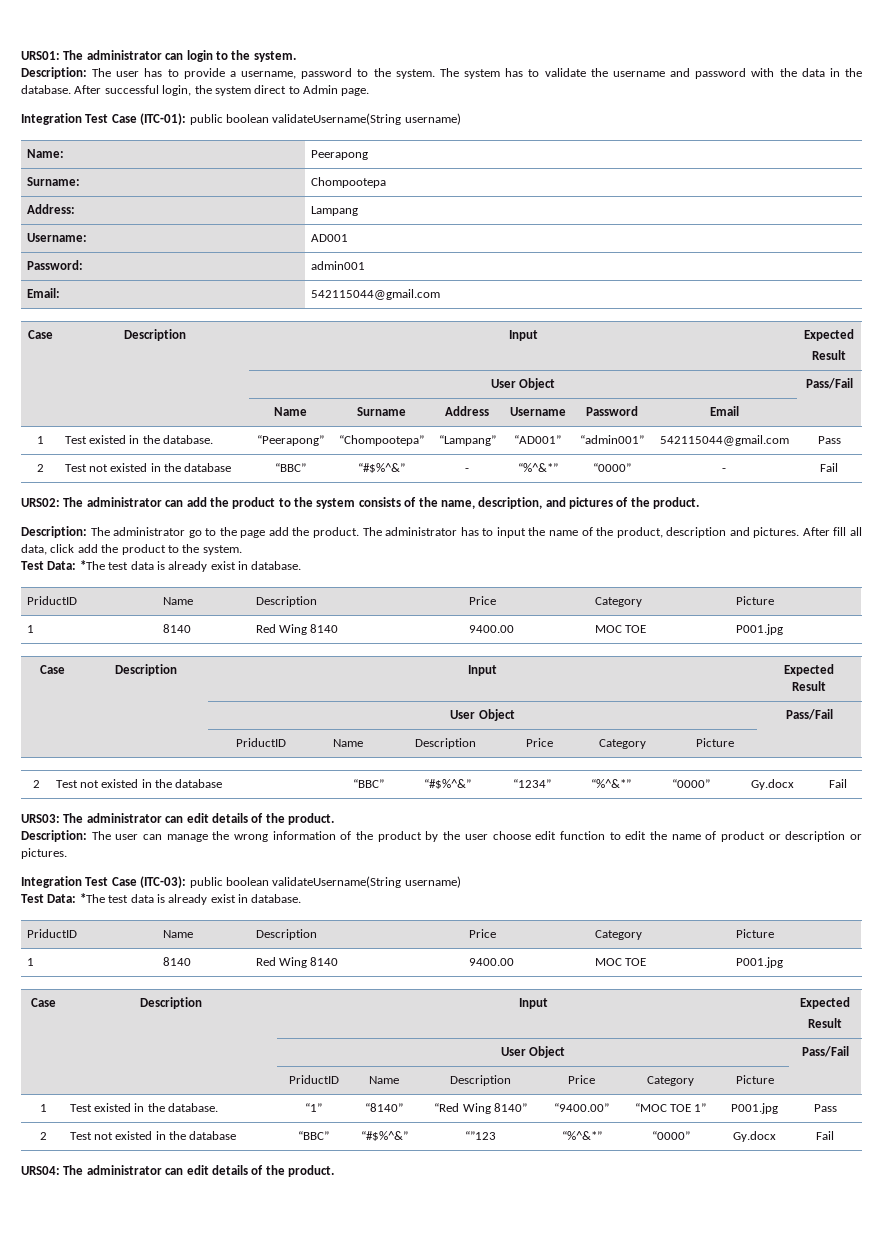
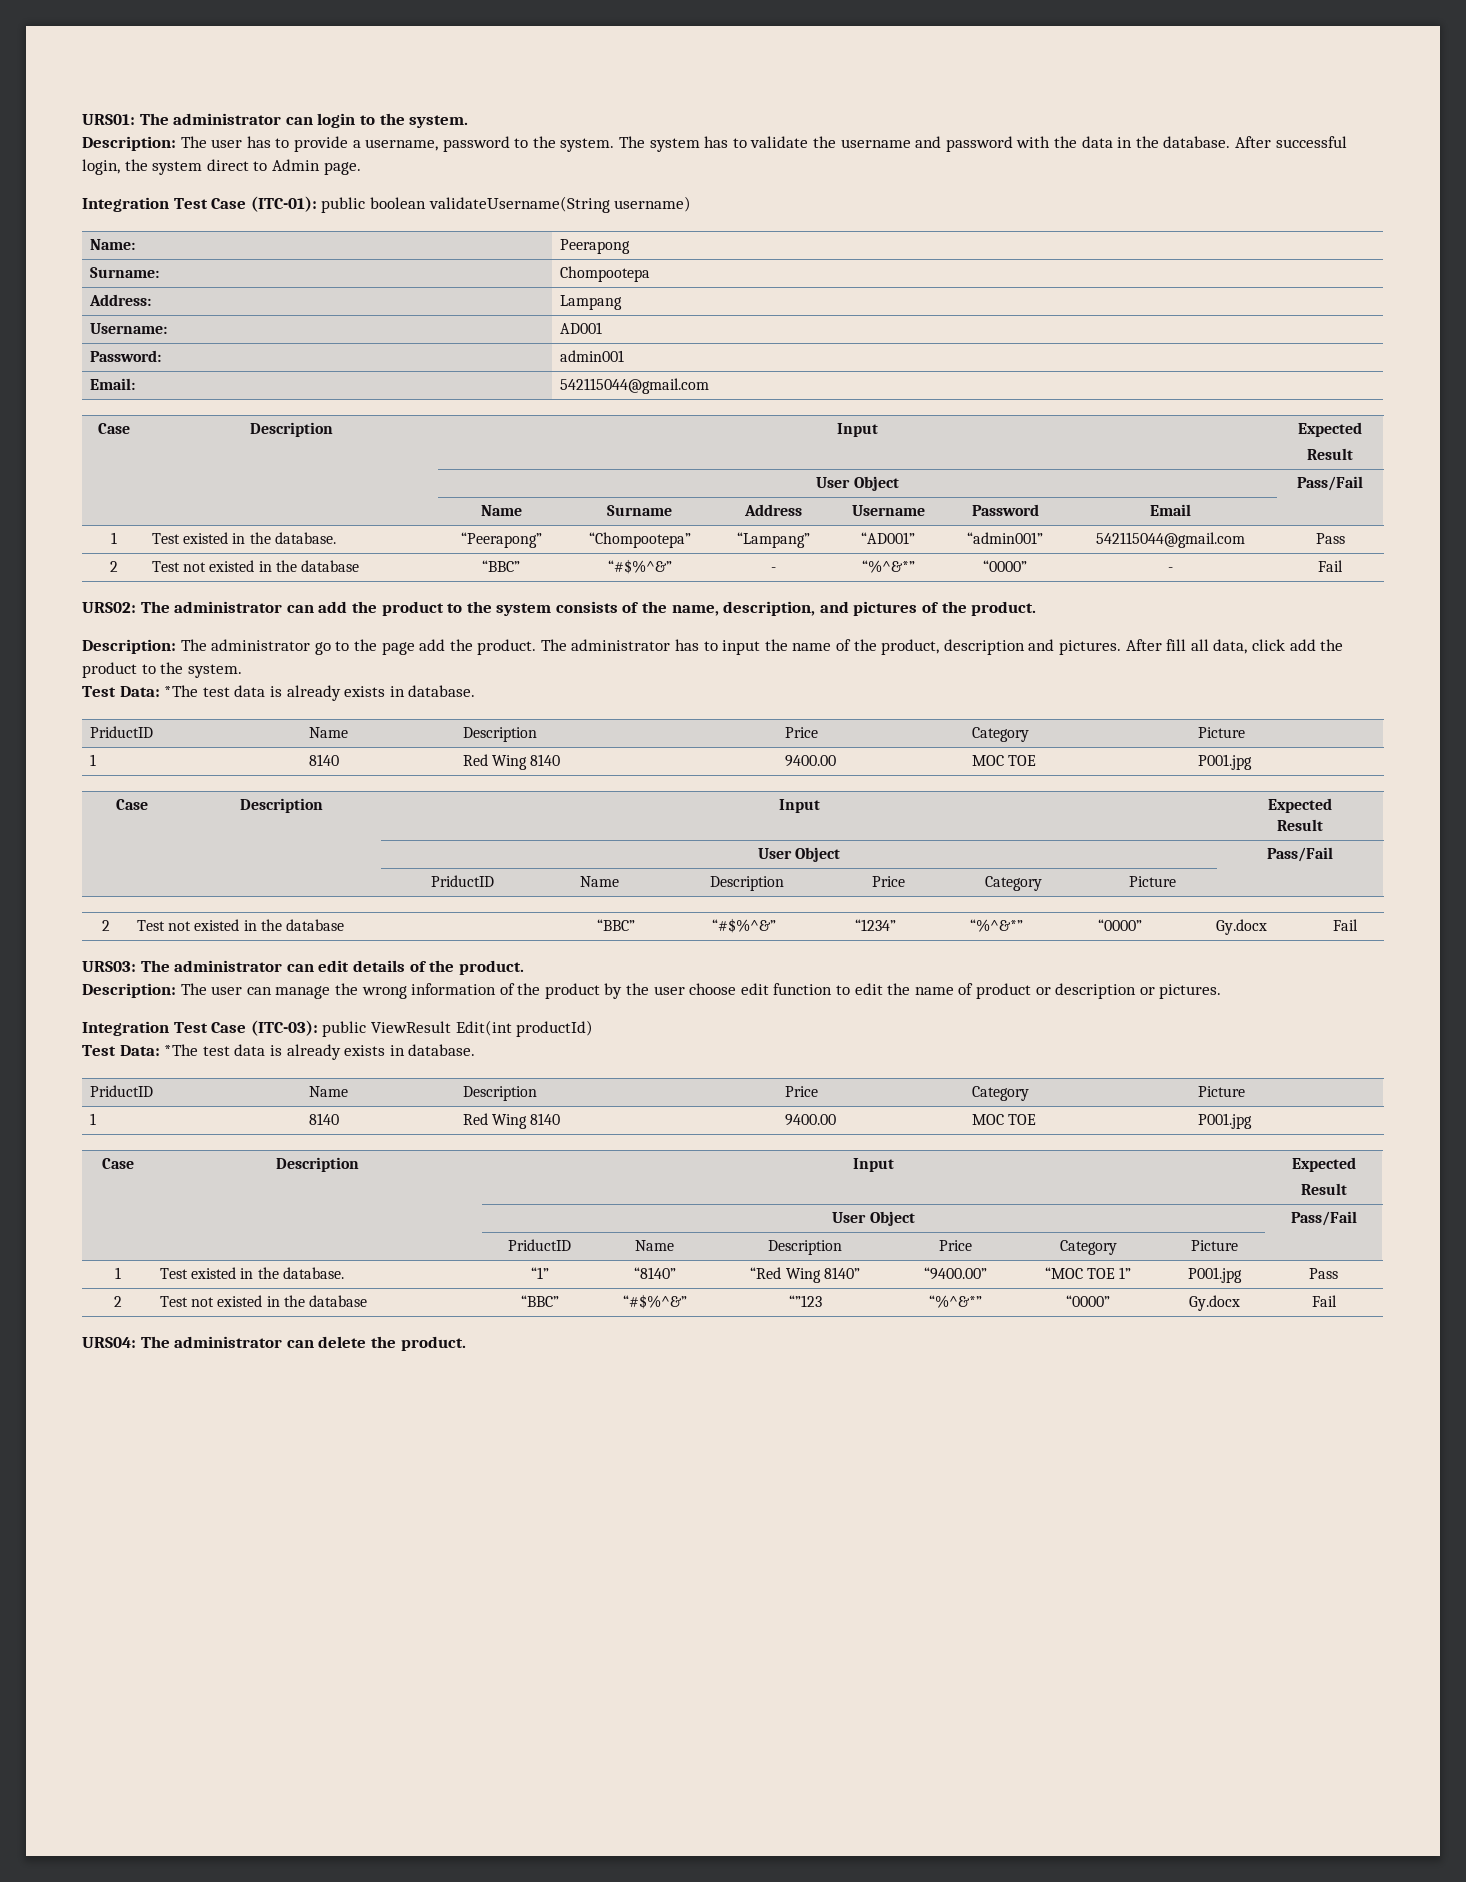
  After fill all data, click add the product to the system.
- Test Data: *The test data is already exist in database.
+ Test Data: *The test data is already exists in database.
- Integration Test Case (ITC-03): public boolean validateUsername(String username)
- Test Data: *The test data is already exist in database.
+ Integration Test Case (ITC-03): public ViewResult Edit(int productId)
+ Test Data: *The test data is already exists in database.
- URS04: The administrator can edit details of the product.
+ URS04: The administrator can delete the product.

